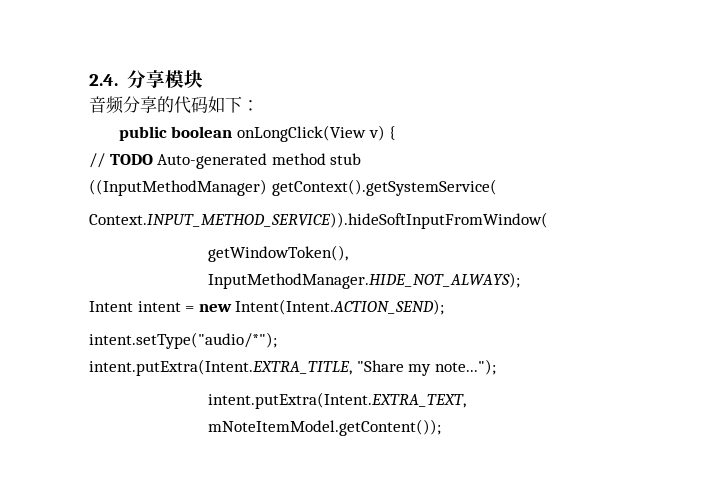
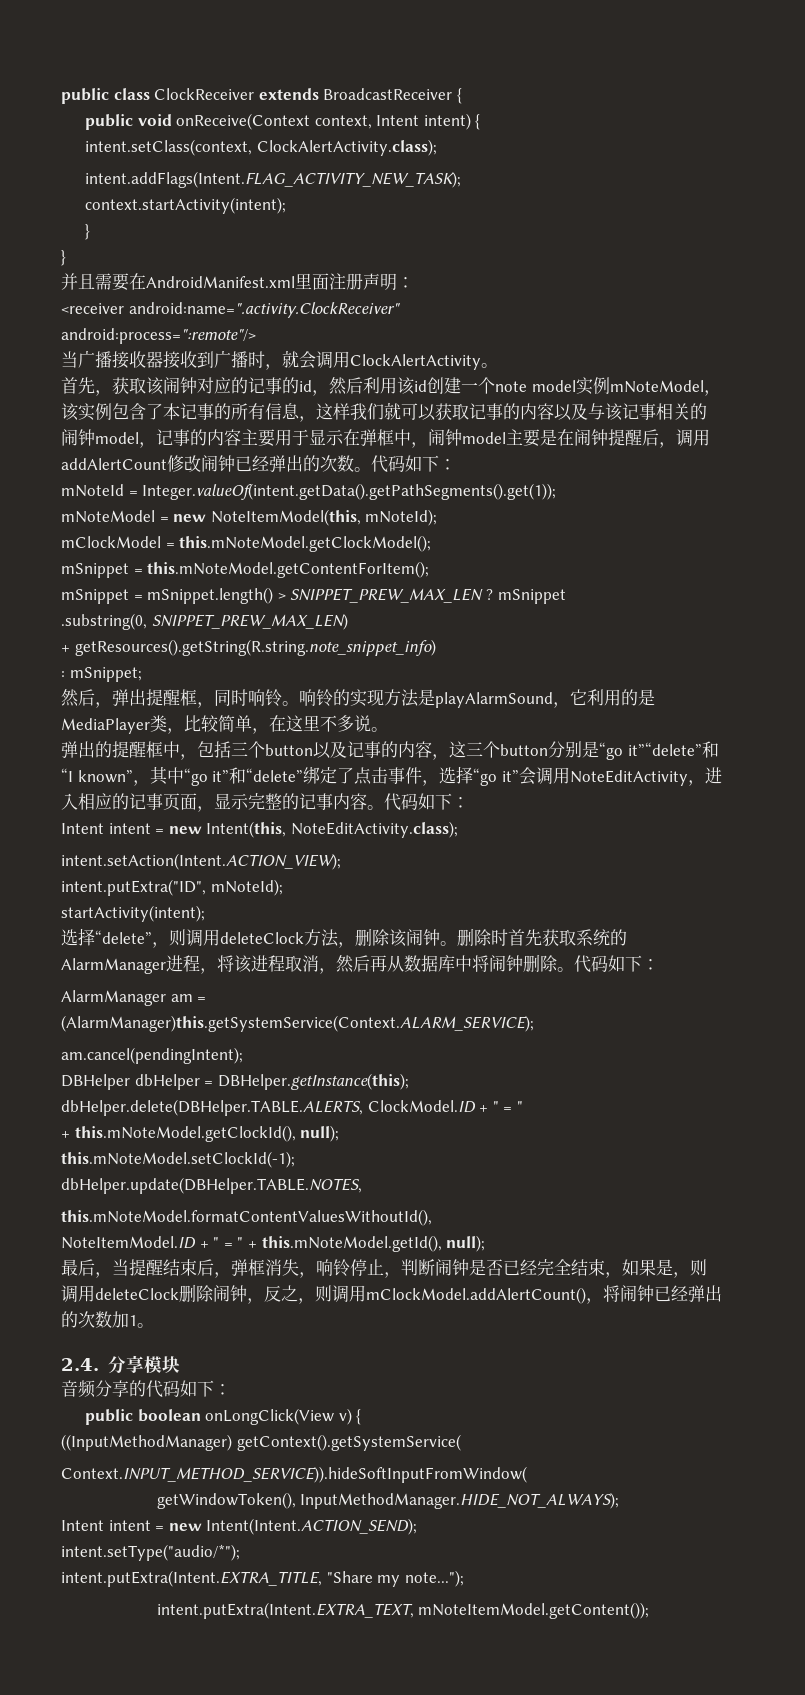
+ public class ClockReceiver extends BroadcastReceiver {
+ public void onReceive(Context context, Intent intent) {
+ intent.setClass(context, ClockAlertActivity.class);
+ intent.addFlags(Intent.FLAG_ACTIVITY_NEW_TASK);
+ context.startActivity(intent);
+ }
+ }
+ 并且需要在AndroidManifest.xml里面注册声明：
+ <receiver android:name=".activity.ClockReceiver"
+ android:process=":remote"/>
+ 当广播接收器接收到广播时，就会调用ClockAlertActivity。
+ 首先，获取该闹钟对应的记事的id，然后利用该id创建一个note model实例mNoteModel，该实例包含了本记事的所有信息，这样我们就可以获取记事的内容以及与该记事相关的闹钟model，记事的内容主要用于显示在弹框中，闹钟model主要是在闹钟提醒后，调用addAlertCount修改闹钟已经弹出的次数。代码如下：
+ mNoteId = Integer.valueOf(intent.getData().getPathSegments().get(1));
+ mNoteModel = new NoteItemModel(this, mNoteId);
+ mClockModel = this.mNoteModel.getClockModel();
+ mSnippet = this.mNoteModel.getContentForItem();
+ mSnippet = mSnippet.length() > SNIPPET_PREW_MAX_LEN ? mSnippet
+ .substring(0, SNIPPET_PREW_MAX_LEN)
+ + getResources().getString(R.string.note_snippet_info)
+ : mSnippet;
+ 然后，弹出提醒框，同时响铃。响铃的实现方法是playAlarmSound，它利用的是MediaPlayer类，比较简单，在这里不多说。
+ 弹出的提醒框中，包括三个button以及记事的内容，这三个button分别是“go it”“delete”和“I known”，其中“go it”和“delete”绑定了点击事件，选择“go it”会调用NoteEditActivity，进入相应的记事页面，显示完整的记事内容。代码如下：
+ Intent intent = new Intent(this, NoteEditActivity.class);
+ intent.setAction(Intent.ACTION_VIEW);
+ intent.putExtra("ID", mNoteId);
+ startActivity(intent);
+ 选择“delete”，则调用deleteClock方法，删除该闹钟。删除时首先获取系统的AlarmManager进程，将该进程取消，然后再从数据库中将闹钟删除。代码如下：
+ AlarmManager am =
+ (AlarmManager)this.getSystemService(Context.ALARM_SERVICE);
+ am.cancel(pendingIntent);
+ DBHelper dbHelper = DBHelper.getInstance(this);
+ dbHelper.delete(DBHelper.TABLE.ALERTS, ClockModel.ID + " = "
+ + this.mNoteModel.getClockId(), null);
+ this.mNoteModel.setClockId(-1);
+ dbHelper.update(DBHelper.TABLE.NOTES,
+ this.mNoteModel.formatContentValuesWithoutId(),
+ NoteItemModel.ID + " = " + this.mNoteModel.getId(), null);
+ 最后，当提醒结束后，弹框消失，响铃停止，判断闹钟是否已经完全结束，如果是，则调用deleteClock删除闹钟，反之，则调用mClockModel.addAlertCount()，将闹钟已经弹出的次数加1。
- // TODO Auto-generated method stub

